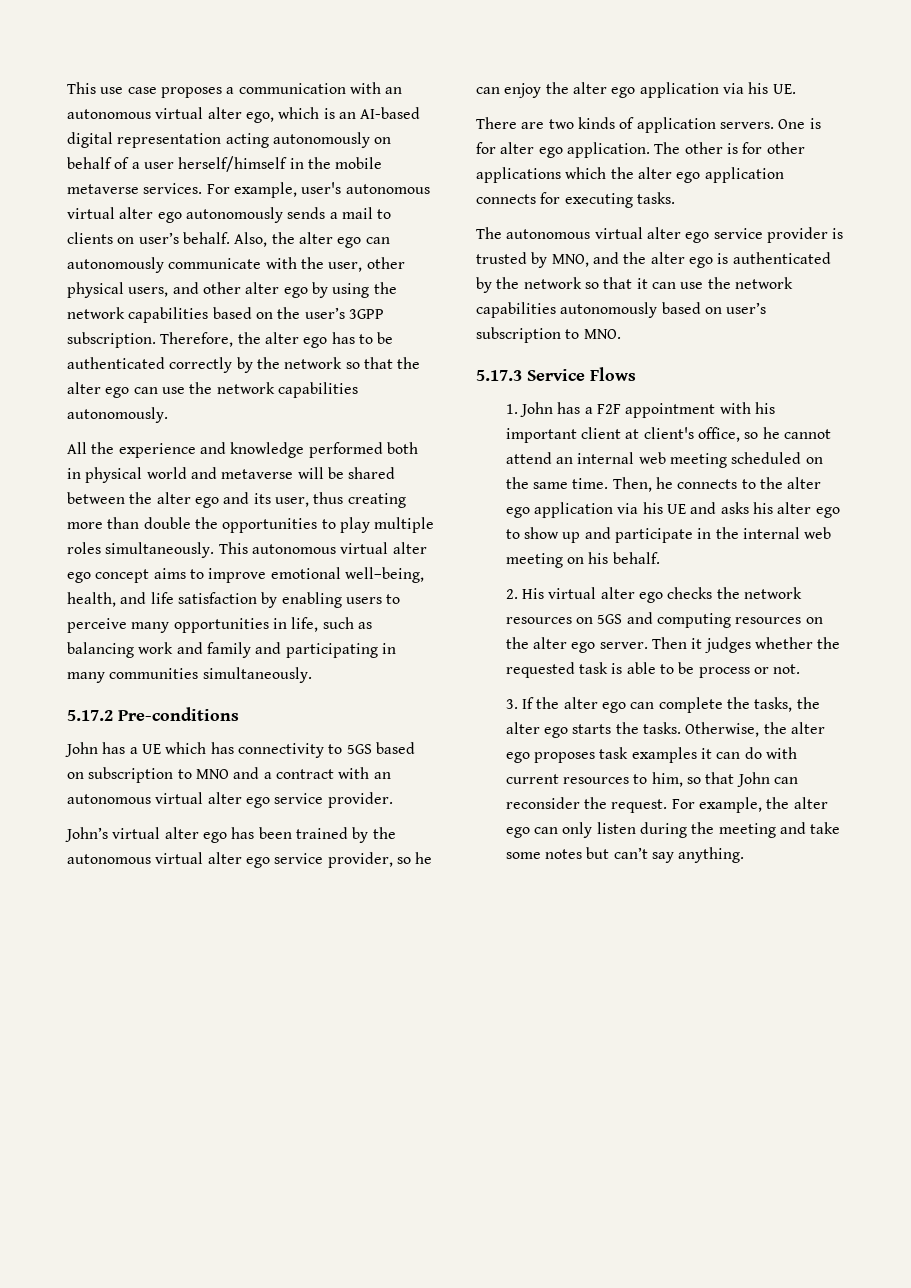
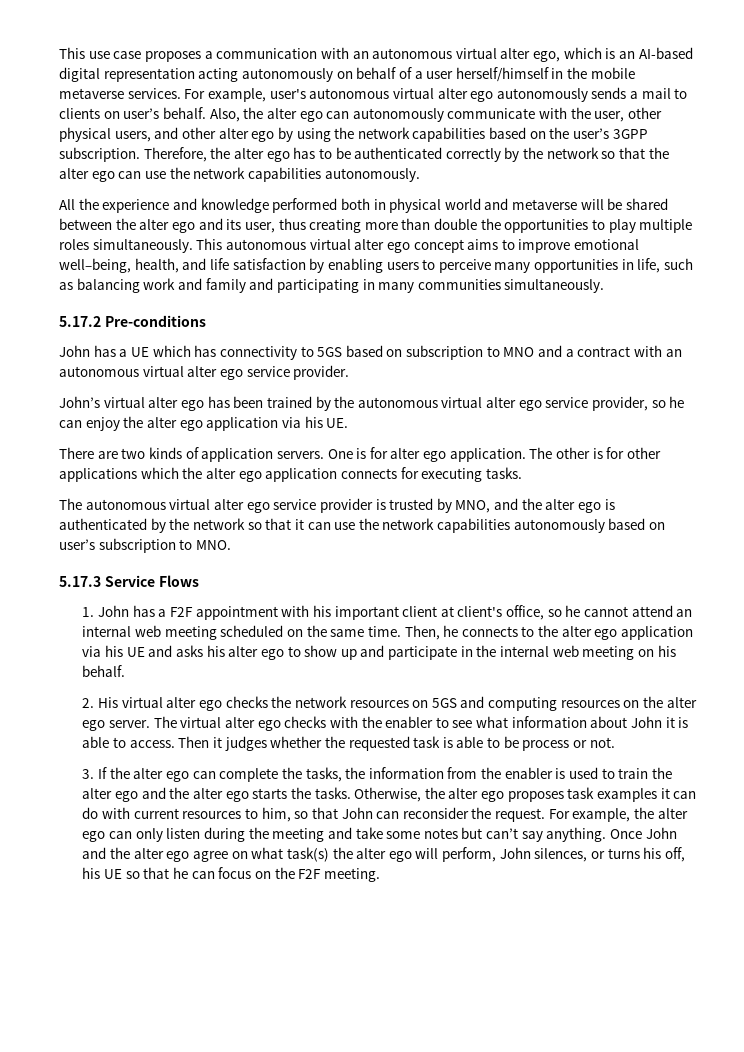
+ The virtual alter ego checks with the enabler to see what information about John it is able to access.
- 3. If the alter ego can complete the tasks, the alter ego starts the tasks.
+ 3. If the alter ego can complete the tasks, the information from the enabler is used to train the alter ego and the alter ego starts the tasks.
+ Once John and the alter ego agree on what task(s) the alter ego will perform, John silences, or turns his off, his UE so that he can focus on the F2F meeting.

